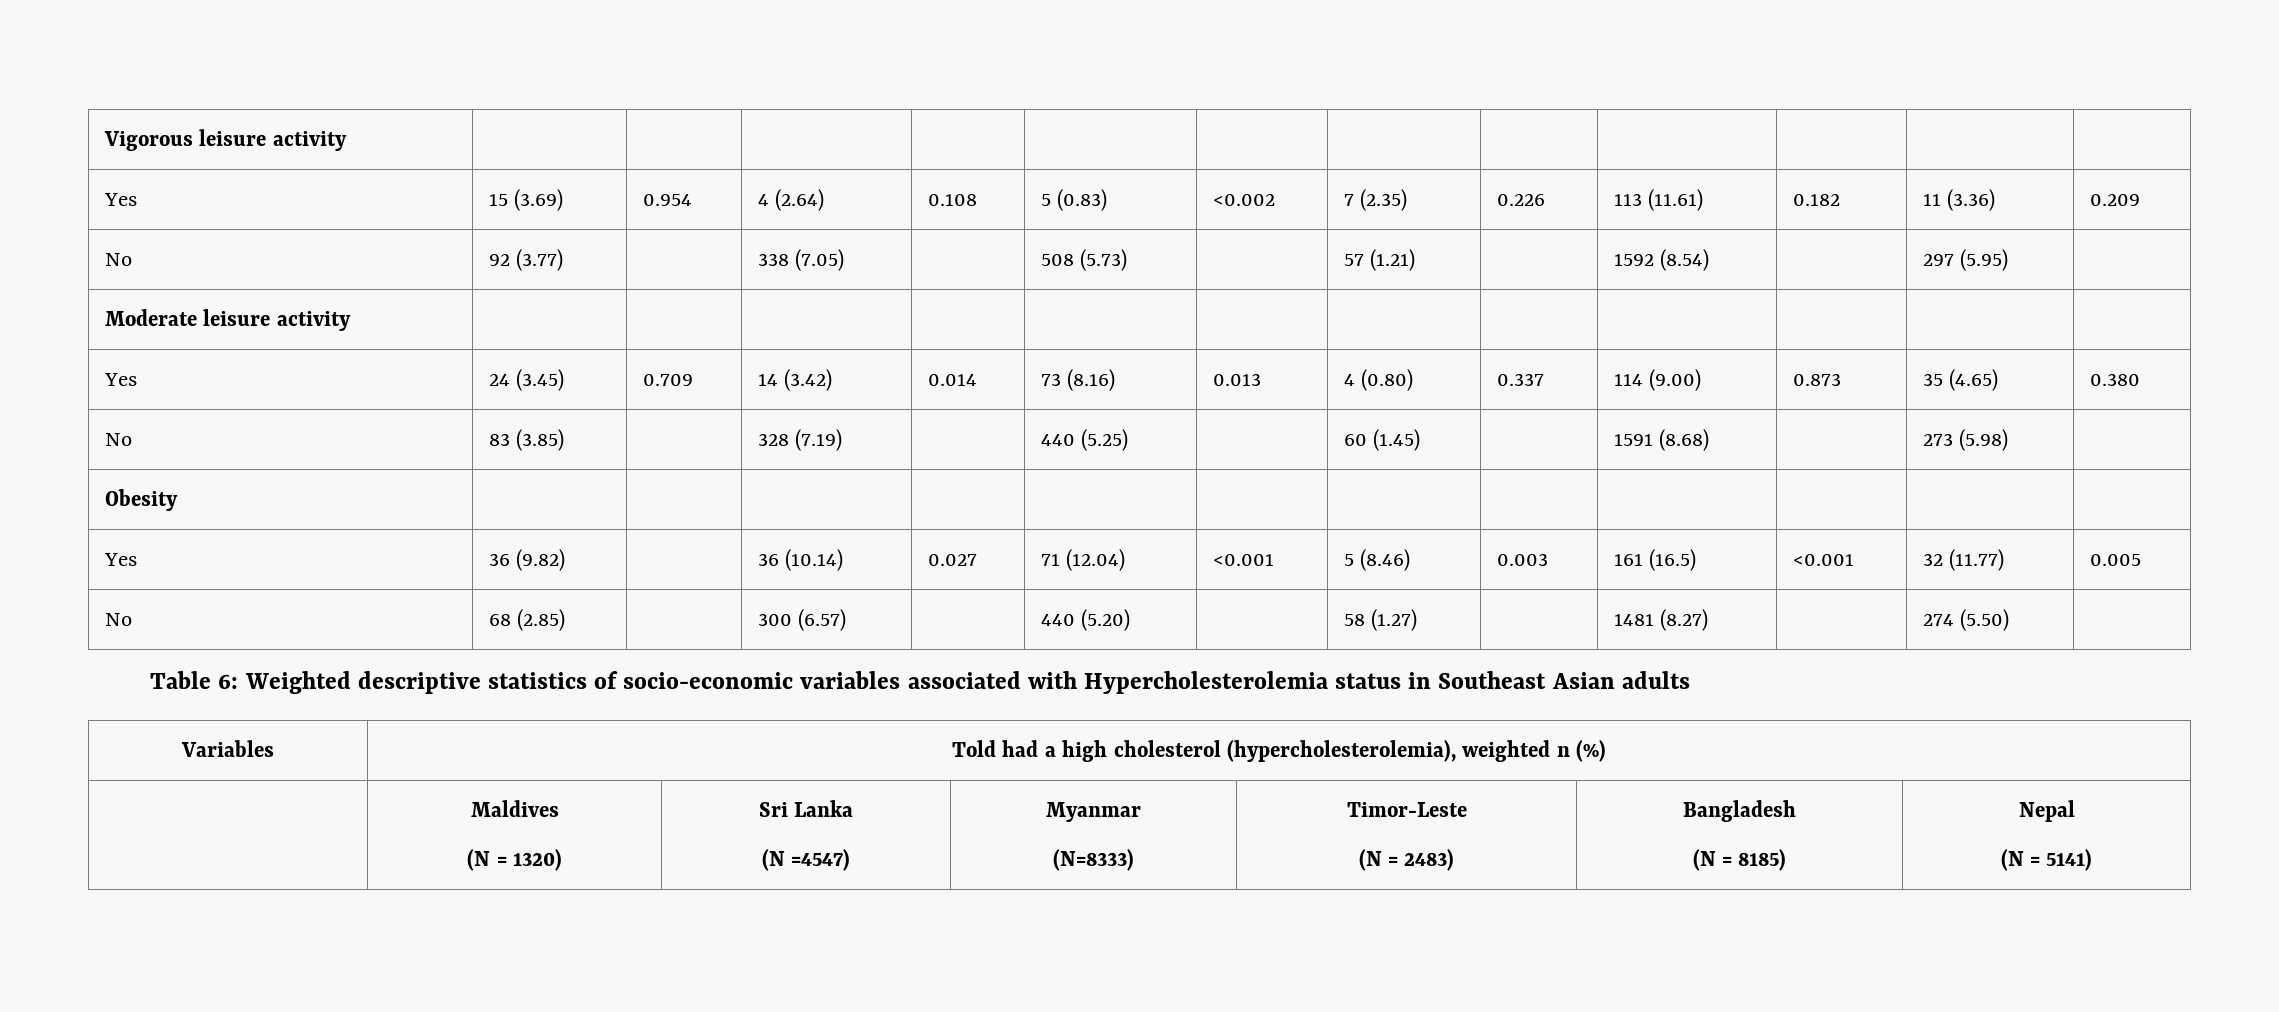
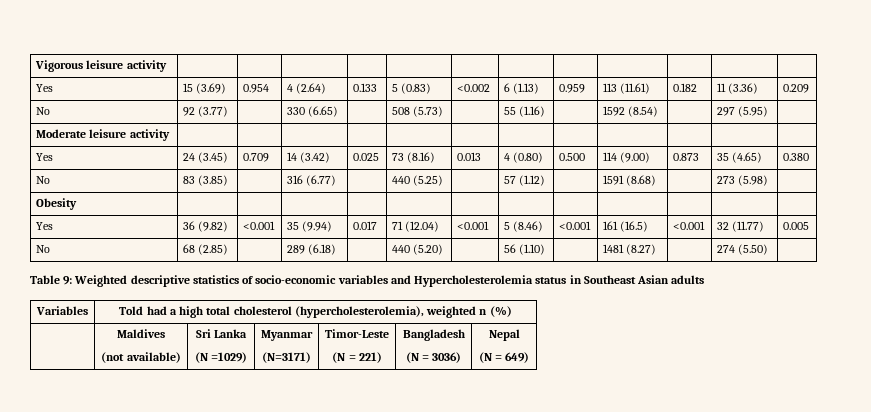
- Yes | 15 (3.69) | 0.954 | 4 (2.64) | 0.108 | 5 (0.83) | <0.002 | 7 (2.35) | 0.226 | 113 (11.61) | 0.182 | 11 (3.36) | 0.209
+ Yes | 15 (3.69) | 0.954 | 4 (2.64) | 0.133 | 5 (0.83) | <0.002 | 6 (1.13) | 0.959 | 113 (11.61) | 0.182 | 11 (3.36) | 0.209
- No | 92 (3.77) | | 338 (7.05) | | 508 (5.73) | | 57 (1.21) | | 1592 (8.54) | | 297 (5.95) |
+ No | 92 (3.77) | | 330 (6.65) | | 508 (5.73) | | 55 (1.16) | | 1592 (8.54) | | 297 (5.95) |
- Yes | 24 (3.45) | 0.709 | 14 (3.42) | 0.014 | 73 (8.16) | 0.013 | 4 (0.80) | 0.337 | 114 (9.00) | 0.873 | 35 (4.65) | 0.380
+ Yes | 24 (3.45) | 0.709 | 14 (3.42) | 0.025 | 73 (8.16) | 0.013 | 4 (0.80) | 0.500 | 114 (9.00) | 0.873 | 35 (4.65) | 0.380
- No | 83 (3.85) | | 328 (7.19) | | 440 (5.25) | | 60 (1.45) | | 1591 (8.68) | | 273 (5.98) |
+ No | 83 (3.85) | | 316 (6.77) | | 440 (5.25) | | 57 (1.12) | | 1591 (8.68) | | 273 (5.98) |
- Yes | 36 (9.82) | | 36 (10.14) | 0.027 | 71 (12.04) | <0.001 | 5 (8.46) | 0.003 | 161 (16.5) | <0.001 | 32 (11.77) | 0.005
+ Yes | 36 (9.82) | <0.001 | 35 (9.94) | 0.017 | 71 (12.04) | <0.001 | 5 (8.46) | <0.001 | 161 (16.5) | <0.001 | 32 (11.77) | 0.005
- No | 68 (2.85) | | 300 (6.57) | | 440 (5.20) | | 58 (1.27) | | 1481 (8.27) | | 274 (5.50) |
+ No | 68 (2.85) | | 289 (6.18) | | 440 (5.20) | | 56 (1.10) | | 1481 (8.27) | | 274 (5.50) |
- Table 6: Weighted descriptive statistics of socio-economic variables associated with Hypercholesterolemia status in Southeast Asian adults
+ Table 9: Weighted descriptive statistics of socio-economic variables and Hypercholesterolemia status in Southeast Asian adults
- Variables | Told had a high cholesterol (hypercholesterolemia), weighted n (%)
+ Variables | Told had a high total cholesterol (hypercholesterolemia), weighted n (%)
  | Maldives
- (N = 1320) | Sri Lanka
- (N =4547) | Myanmar
- (N=8333) | Timor-Leste
- (N = 2483) | Bangladesh
- (N = 8185) | Nepal
- (N = 5141)
+ (not available) | Sri Lanka
+ (N =1029) | Myanmar
+ (N=3171) | Timor-Leste
+ (N = 221) | Bangladesh
+ (N = 3036) | Nepal
+ (N = 649)

